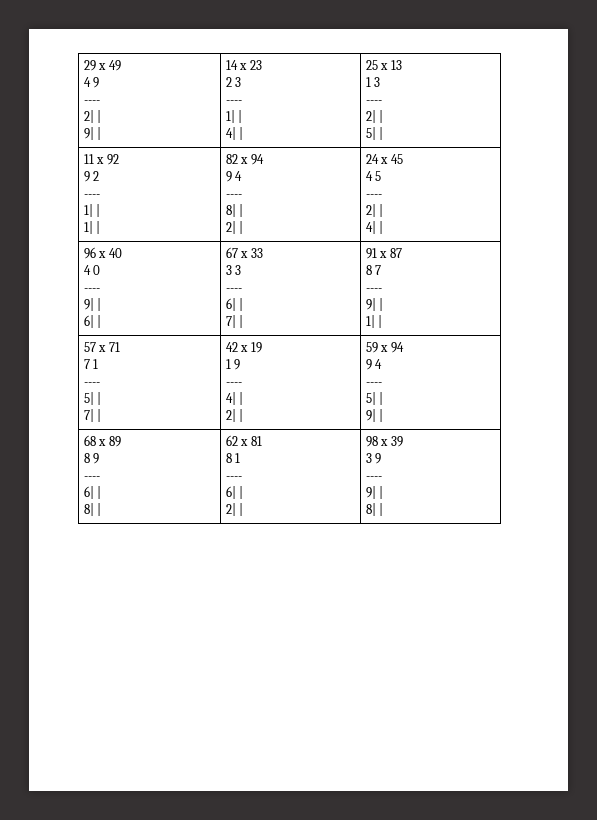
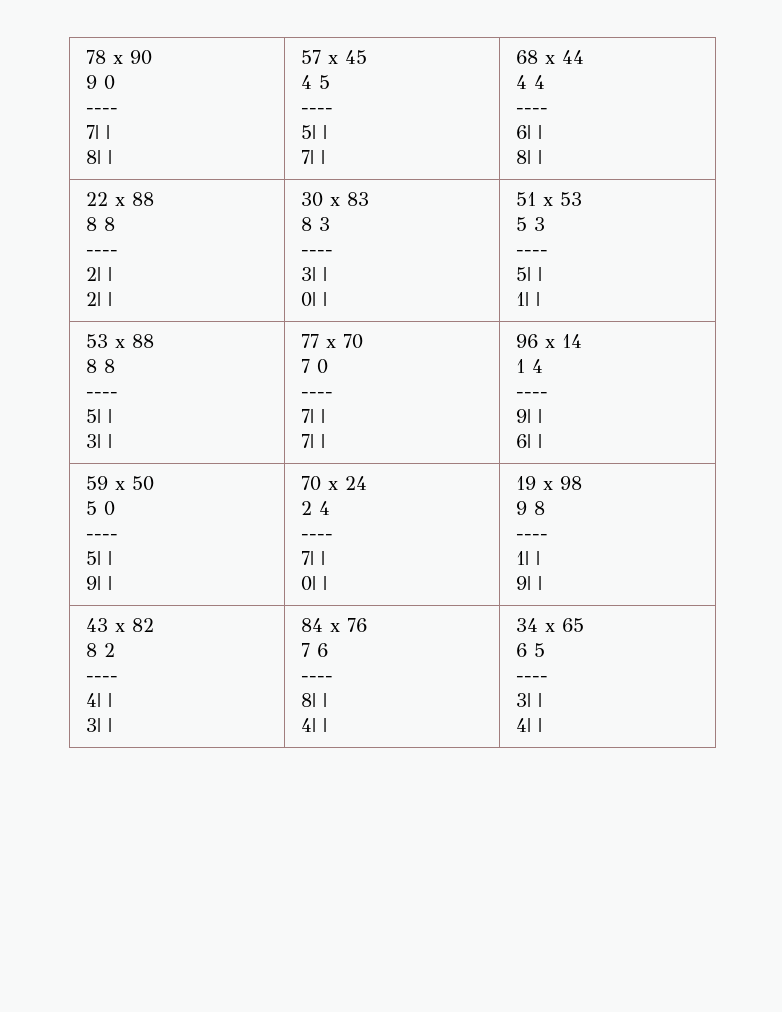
- 29 x 49
- 4 9
+ 78 x 90
+ 9 0
+ ----
+ 7| |
+ 8| | | 57 x 45
+ 4 5
+ ----
+ 5| |
+ 7| | | 68 x 44
+ 4 4
+ ----
+ 6| |
+ 8| |
+ 22 x 88
+ 8 8
  ----
  2| |
- 9| | | 14 x 23
- 2 3
+ 2| | | 30 x 83
+ 8 3
+ ----
+ 3| |
+ 0| | | 51 x 53
+ 5 3
+ ----
+ 5| |
+ 1| |
+ 53 x 88
+ 8 8
+ ----
+ 5| |
+ 3| | | 77 x 70
+ 7 0
+ ----
+ 7| |
+ 7| | | 96 x 14
+ 1 4
+ ----
+ 9| |
+ 6| |
+ 59 x 50
+ 5 0
+ ----
+ 5| |
+ 9| | | 70 x 24
+ 2 4
+ ----
+ 7| |
+ 0| | | 19 x 98
+ 9 8
  ----
  1| |
- 4| | | 25 x 13
- 1 3
+ 9| |
+ 43 x 82
+ 8 2
  ----
- 2| |
- 5| |
- 11 x 92
- 9 2
- ----
- 1| |
- 1| | | 82 x 94
- 9 4
+ 4| |
+ 3| | | 84 x 76
+ 7 6
  ----
  8| |
- 2| | | 24 x 45
- 4 5
+ 4| | | 34 x 65
+ 6 5
  ----
- 2| |
+ 3| |
  4| |
- 96 x 40
- 4 0
- ----
- 9| |
- 6| | | 67 x 33
- 3 3
- ----
- 6| |
- 7| | | 91 x 87
- 8 7
- ----
- 9| |
- 1| |
- 57 x 71
- 7 1
- ----
- 5| |
- 7| | | 42 x 19
- 1 9
- ----
- 4| |
- 2| | | 59 x 94
- 9 4
- ----
- 5| |
- 9| |
- 68 x 89
- 8 9
- ----
- 6| |
- 8| | | 62 x 81
- 8 1
- ----
- 6| |
- 2| | | 98 x 39
- 3 9
- ----
- 9| |
- 8| |

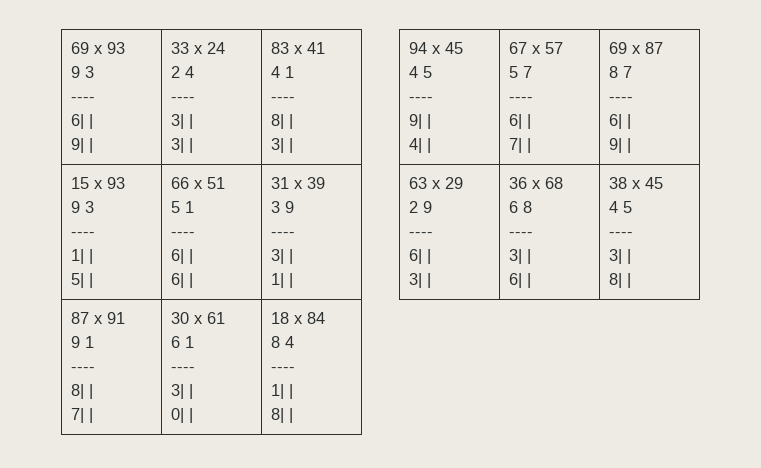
- 78 x 90
- 9 0
+ 69 x 93
+ 9 3
  ----
- 7| |
- 8| | | 57 x 45
+ 6| |
+ 9| | | 33 x 24
+ 2 4
+ ----
+ 3| |
+ 3| | | 83 x 41
+ 4 1
+ ----
+ 8| |
+ 3| |
+ 15 x 93
+ 9 3
+ ----
+ 1| |
+ 5| | | 66 x 51
+ 5 1
+ ----
+ 6| |
+ 6| | | 31 x 39
+ 3 9
+ ----
+ 3| |
+ 1| |
+ 87 x 91
+ 9 1
+ ----
+ 8| |
+ 7| | | 30 x 61
+ 6 1
+ ----
+ 3| |
+ 0| | | 18 x 84
+ 8 4
+ ----
+ 1| |
+ 8| |
+ 94 x 45
  4 5
  ----
- 5| |
- 7| | | 68 x 44
- 4 4
+ 9| |
+ 4| | | 67 x 57
+ 5 7
  ----
  6| |
- 8| |
- 22 x 88
- 8 8
+ 7| | | 69 x 87
+ 8 7
  ----
- 2| |
- 2| | | 30 x 83
- 8 3
- ----
- 3| |
- 0| | | 51 x 53
- 5 3
- ----
- 5| |
- 1| |
- 53 x 88
- 8 8
- ----
- 5| |
- 3| | | 77 x 70
- 7 0
- ----
- 7| |
- 7| | | 96 x 14
- 1 4
- ----
- 9| |
  6| |
- 59 x 50
- 5 0
- ----
- 5| |
- 9| | | 70 x 24
- 2 4
- ----
- 7| |
- 0| | | 19 x 98
- 9 8
- ----
- 1| |
- 43 x 82
- 8 2
+ 63 x 29
+ 2 9
  ----
- 4| |
- 3| | | 84 x 76
- 7 6
- ----
- 8| |
- 4| | | 34 x 65
- 6 5
+ 6| |
+ 3| | | 36 x 68
+ 6 8
  ----
  3| |
- 4| |
+ 6| | | 38 x 45
+ 4 5
+ ----
+ 3| |
+ 8| |

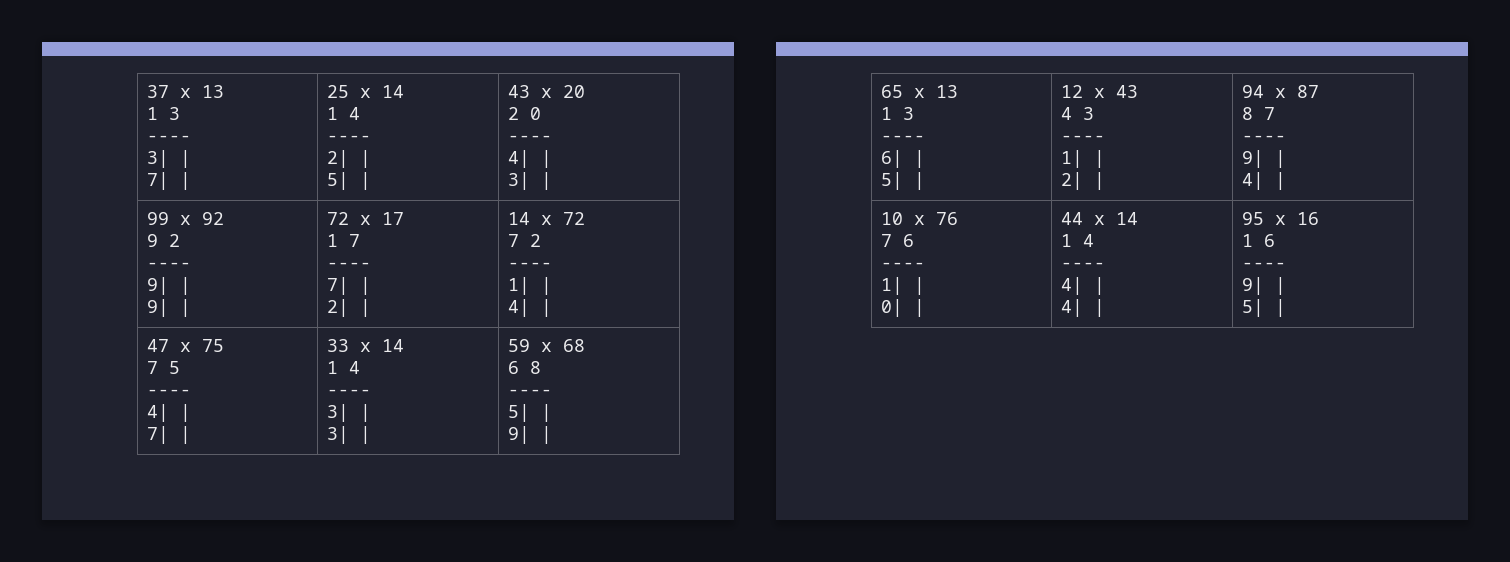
- 69 x 93
- 9 3
+ 37 x 13
+ 1 3
+ ----
+ 3| |
+ 7| | | 25 x 14
+ 1 4
+ ----
+ 2| |
+ 5| | | 43 x 20
+ 2 0
+ ----
+ 4| |
+ 3| |
+ 99 x 92
+ 9 2
+ ----
+ 9| |
+ 9| | | 72 x 17
+ 1 7
+ ----
+ 7| |
+ 2| | | 14 x 72
+ 7 2
+ ----
+ 1| |
+ 4| |
+ 47 x 75
+ 7 5
+ ----
+ 4| |
+ 7| | | 33 x 14
+ 1 4
+ ----
+ 3| |
+ 3| | | 59 x 68
+ 6 8
+ ----
+ 5| |
+ 9| |
+ 65 x 13
+ 1 3
  ----
  6| |
- 9| | | 33 x 24
- 2 4
- ----
- 3| |
- 3| | | 83 x 41
- 4 1
- ----
- 8| |
- 3| |
- 15 x 93
- 9 3
+ 5| | | 12 x 43
+ 4 3
  ----
  1| |
- 5| | | 66 x 51
- 5 1
+ 2| | | 94 x 87
+ 8 7
  ----
- 6| |
- 6| | | 31 x 39
- 3 9
- ----
- 3| |
- 1| |
- 87 x 91
- 9 1
- ----
- 8| |
- 7| | | 30 x 61
- 6 1
- ----
- 3| |
- 0| | | 18 x 84
- 8 4
+ 9| |
+ 4| |
+ 10 x 76
+ 7 6
  ----
  1| |
- 8| |
- 94 x 45
- 4 5
+ 0| | | 44 x 14
+ 1 4
+ ----
+ 4| |
+ 4| | | 95 x 16
+ 1 6
  ----
  9| |
- 4| | | 67 x 57
- 5 7
- ----
- 6| |
- 7| | | 69 x 87
- 8 7
- ----
- 6| |
- 9| |
- 63 x 29
- 2 9
- ----
- 6| |
- 3| | | 36 x 68
- 6 8
- ----
- 3| |
- 6| | | 38 x 45
- 4 5
- ----
- 3| |
- 8| |
+ 5| |

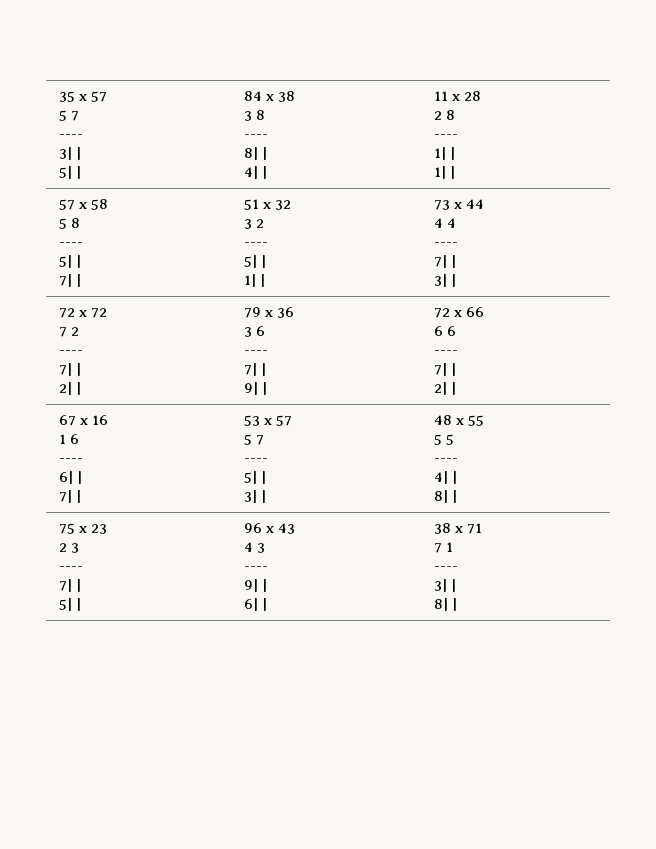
- 37 x 13
- 1 3
+ 35 x 57
+ 5 7
  ----
  3| |
- 7| | | 25 x 14
- 1 4
+ 5| | | 84 x 38
+ 3 8
  ----
+ 8| |
+ 4| | | 11 x 28
+ 2 8
+ ----
+ 1| |
+ 1| |
+ 57 x 58
+ 5 8
+ ----
+ 5| |
+ 7| | | 51 x 32
+ 3 2
+ ----
+ 5| |
+ 1| | | 73 x 44
+ 4 4
+ ----
+ 7| |
+ 3| |
+ 72 x 72
+ 7 2
+ ----
+ 7| |
+ 2| | | 79 x 36
+ 3 6
+ ----
+ 7| |
+ 9| | | 72 x 66
+ 6 6
+ ----
+ 7| |
  2| |
- 5| | | 43 x 20
- 2 0
+ 67 x 16
+ 1 6
+ ----
+ 6| |
+ 7| | | 53 x 57
+ 5 7
+ ----
+ 5| |
+ 3| | | 48 x 55
+ 5 5
  ----
  4| |
- 3| |
- 99 x 92
- 9 2
+ 8| |
+ 75 x 23
+ 2 3
+ ----
+ 7| |
+ 5| | | 96 x 43
+ 4 3
  ----
  9| |
- 9| | | 72 x 17
- 1 7
- ----
- 7| |
- 2| | | 14 x 72
- 7 2
- ----
- 1| |
- 4| |
- 47 x 75
- 7 5
- ----
- 4| |
- 7| | | 33 x 14
- 1 4
+ 6| | | 38 x 71
+ 7 1
  ----
  3| |
- 3| | | 59 x 68
- 6 8
- ----
- 5| |
- 9| |
- 65 x 13
- 1 3
- ----
- 6| |
- 5| | | 12 x 43
- 4 3
- ----
- 1| |
- 2| | | 94 x 87
- 8 7
- ----
- 9| |
- 4| |
- 10 x 76
- 7 6
- ----
- 1| |
- 0| | | 44 x 14
- 1 4
- ----
- 4| |
- 4| | | 95 x 16
- 1 6
- ----
- 9| |
- 5| |
+ 8| |

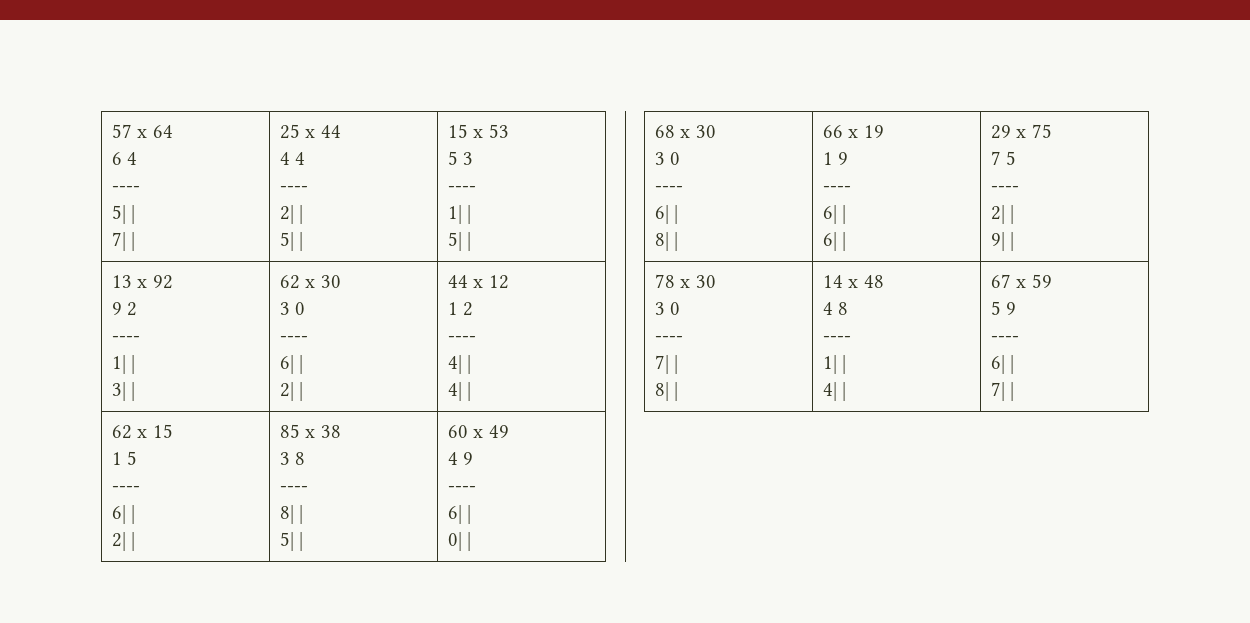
- 35 x 57
- 5 7
+ 57 x 64
+ 6 4
  ----
- 3| |
- 5| | | 84 x 38
+ 5| |
+ 7| | | 25 x 44
+ 4 4
+ ----
+ 2| |
+ 5| | | 15 x 53
+ 5 3
+ ----
+ 1| |
+ 5| |
+ 13 x 92
+ 9 2
+ ----
+ 1| |
+ 3| | | 62 x 30
+ 3 0
+ ----
+ 6| |
+ 2| | | 44 x 12
+ 1 2
+ ----
+ 4| |
+ 4| |
+ 62 x 15
+ 1 5
+ ----
+ 6| |
+ 2| | | 85 x 38
  3 8
  ----
  8| |
- 4| | | 11 x 28
- 2 8
+ 5| | | 60 x 49
+ 4 9
+ ----
+ 6| |
+ 0| |
+ 68 x 30
+ 3 0
+ ----
+ 6| |
+ 8| | | 66 x 19
+ 1 9
+ ----
+ 6| |
+ 6| | | 29 x 75
+ 7 5
+ ----
+ 2| |
+ 9| |
+ 78 x 30
+ 3 0
+ ----
+ 7| |
+ 8| | | 14 x 48
+ 4 8
  ----
  1| |
- 1| |
- 57 x 58
- 5 8
- ----
- 5| |
- 7| | | 51 x 32
- 3 2
- ----
- 5| |
- 1| | | 73 x 44
- 4 4
- ----
- 7| |
- 3| |
- 72 x 72
- 7 2
- ----
- 7| |
- 2| | | 79 x 36
- 3 6
- ----
- 7| |
- 9| | | 72 x 66
- 6 6
- ----
- 7| |
- 2| |
- 67 x 16
- 1 6
+ 4| | | 67 x 59
+ 5 9
  ----
  6| |
- 7| | | 53 x 57
- 5 7
- ----
- 5| |
- 3| | | 48 x 55
- 5 5
- ----
- 4| |
- 8| |
- 75 x 23
- 2 3
- ----
  7| |
- 5| | | 96 x 43
- 4 3
- ----
- 9| |
- 6| | | 38 x 71
- 7 1
- ----
- 3| |
- 8| |

